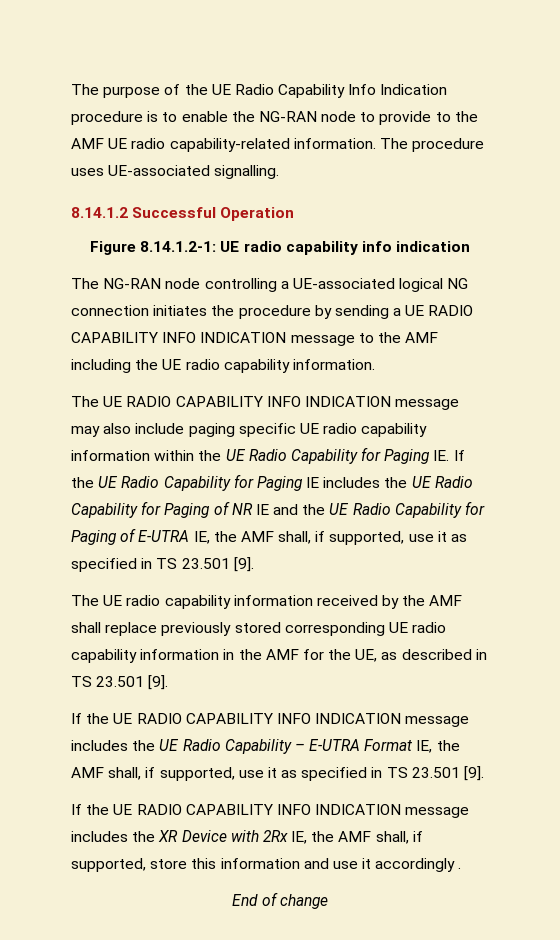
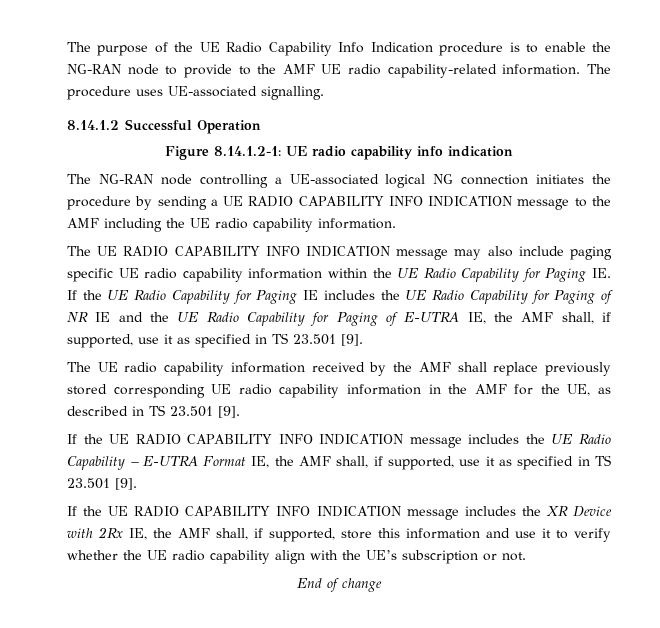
- If the UE RADIO CAPABILITY INFO INDICATION message includes the XR Device with 2Rx IE, the AMF shall, if supported, store this information and use it accordingly .
+ If the UE RADIO CAPABILITY INFO INDICATION message includes the XR Device with 2Rx IE, the AMF shall, if supported, store this information and use it to verify whether the UE radio capability align with the UE’s subscription or not.

